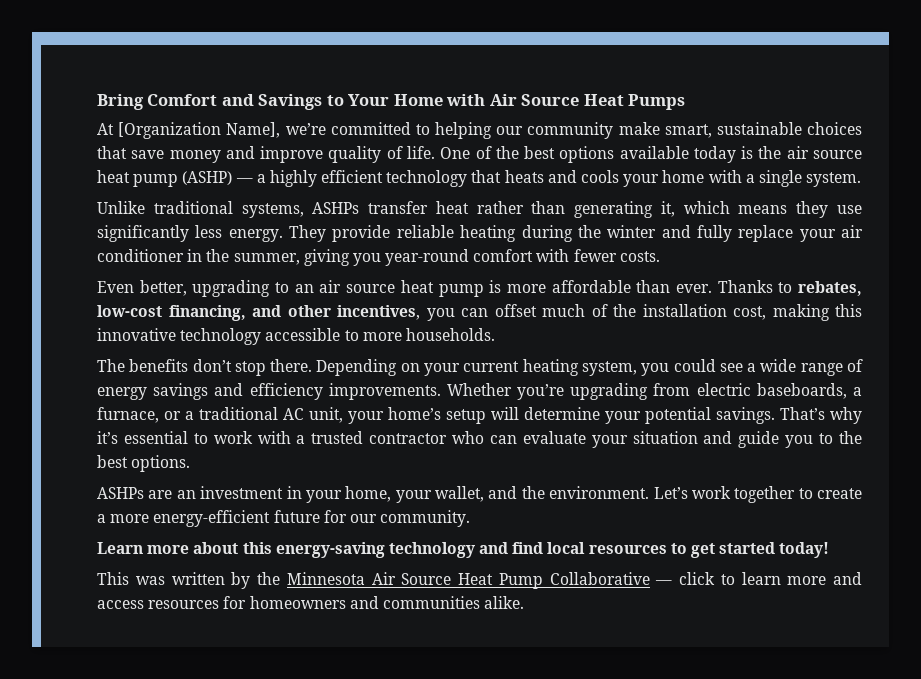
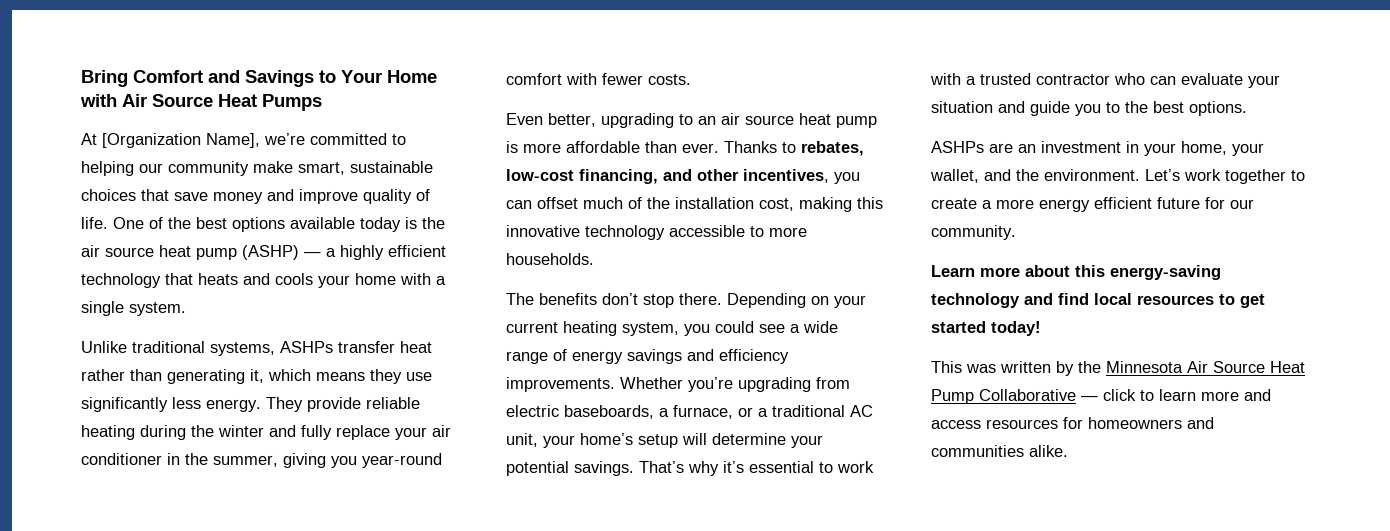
- Let’s work together to create a more energy-efficient future for our community.
+ Let’s work together to create a more energy efficient future for our community.

